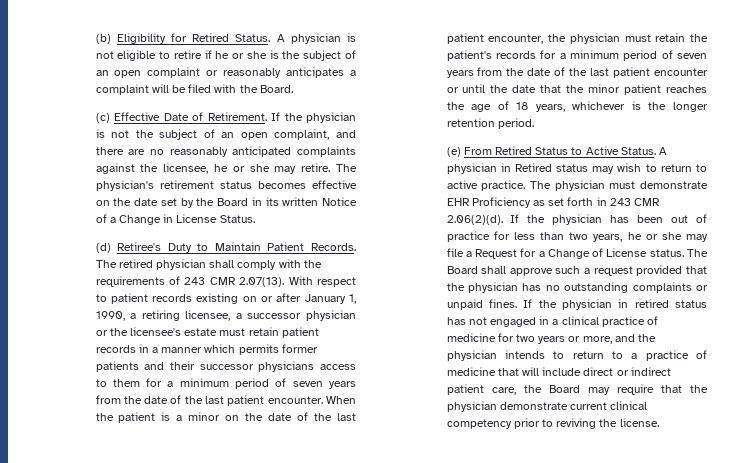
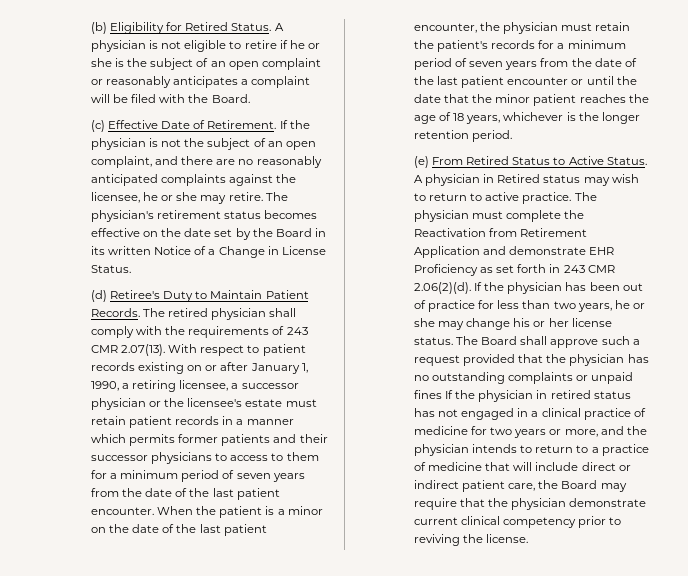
- The retired physician shall comply with the requirements of 243 CMR 2.07(13). With respect to patient records existing on or after January 1, 1990, a retiring licensee, a successor physician or the licensee's estate must retain patient records in a manner which permits former patients and their successor physicians access to them for a minimum period of seven years from the date of the last patient encounter.
+ The retired physician shall comply with the requirements of 243 CMR 2.07(13). With respect to patient records existing on or after January 1, 1990, a retiring licensee, a successor physician or the licensee's estate must retain patient records in a manner which permits former patients and their successor physicians to access to them for a minimum period of seven years from the date of the last patient encounter.
- The physician must demonstrate EHR Proficiency as set forth in 243 CMR 2.06(2)(d). If the physician has been out of practice for less than two years, he or she may file a Request for a Change of License status.
+ The physician must complete the Reactivation from Retirement Application and demonstrate EHR Proficiency as set forth in 243 CMR 2.06(2)(d). If the physician has been out of practice for less than two years, he or she may change his or her license status.
- The Board shall approve such a request provided that the physician has no outstanding complaints or unpaid fines. If the physician in retired status has not engaged in a clinical practice of medicine for two years or more, and the physician intends to return to a practice of medicine that will include direct or indirect patient care, the Board may require that the physician demonstrate current clinical competency prior to reviving the license.
+ The Board shall approve such a request provided that the physician has no outstanding complaints or unpaid fines If the physician in retired status has not engaged in a clinical practice of medicine for two years or more, and the physician intends to return to a practice of medicine that will include direct or indirect patient care, the Board may require that the physician demonstrate current clinical competency prior to reviving the license.

